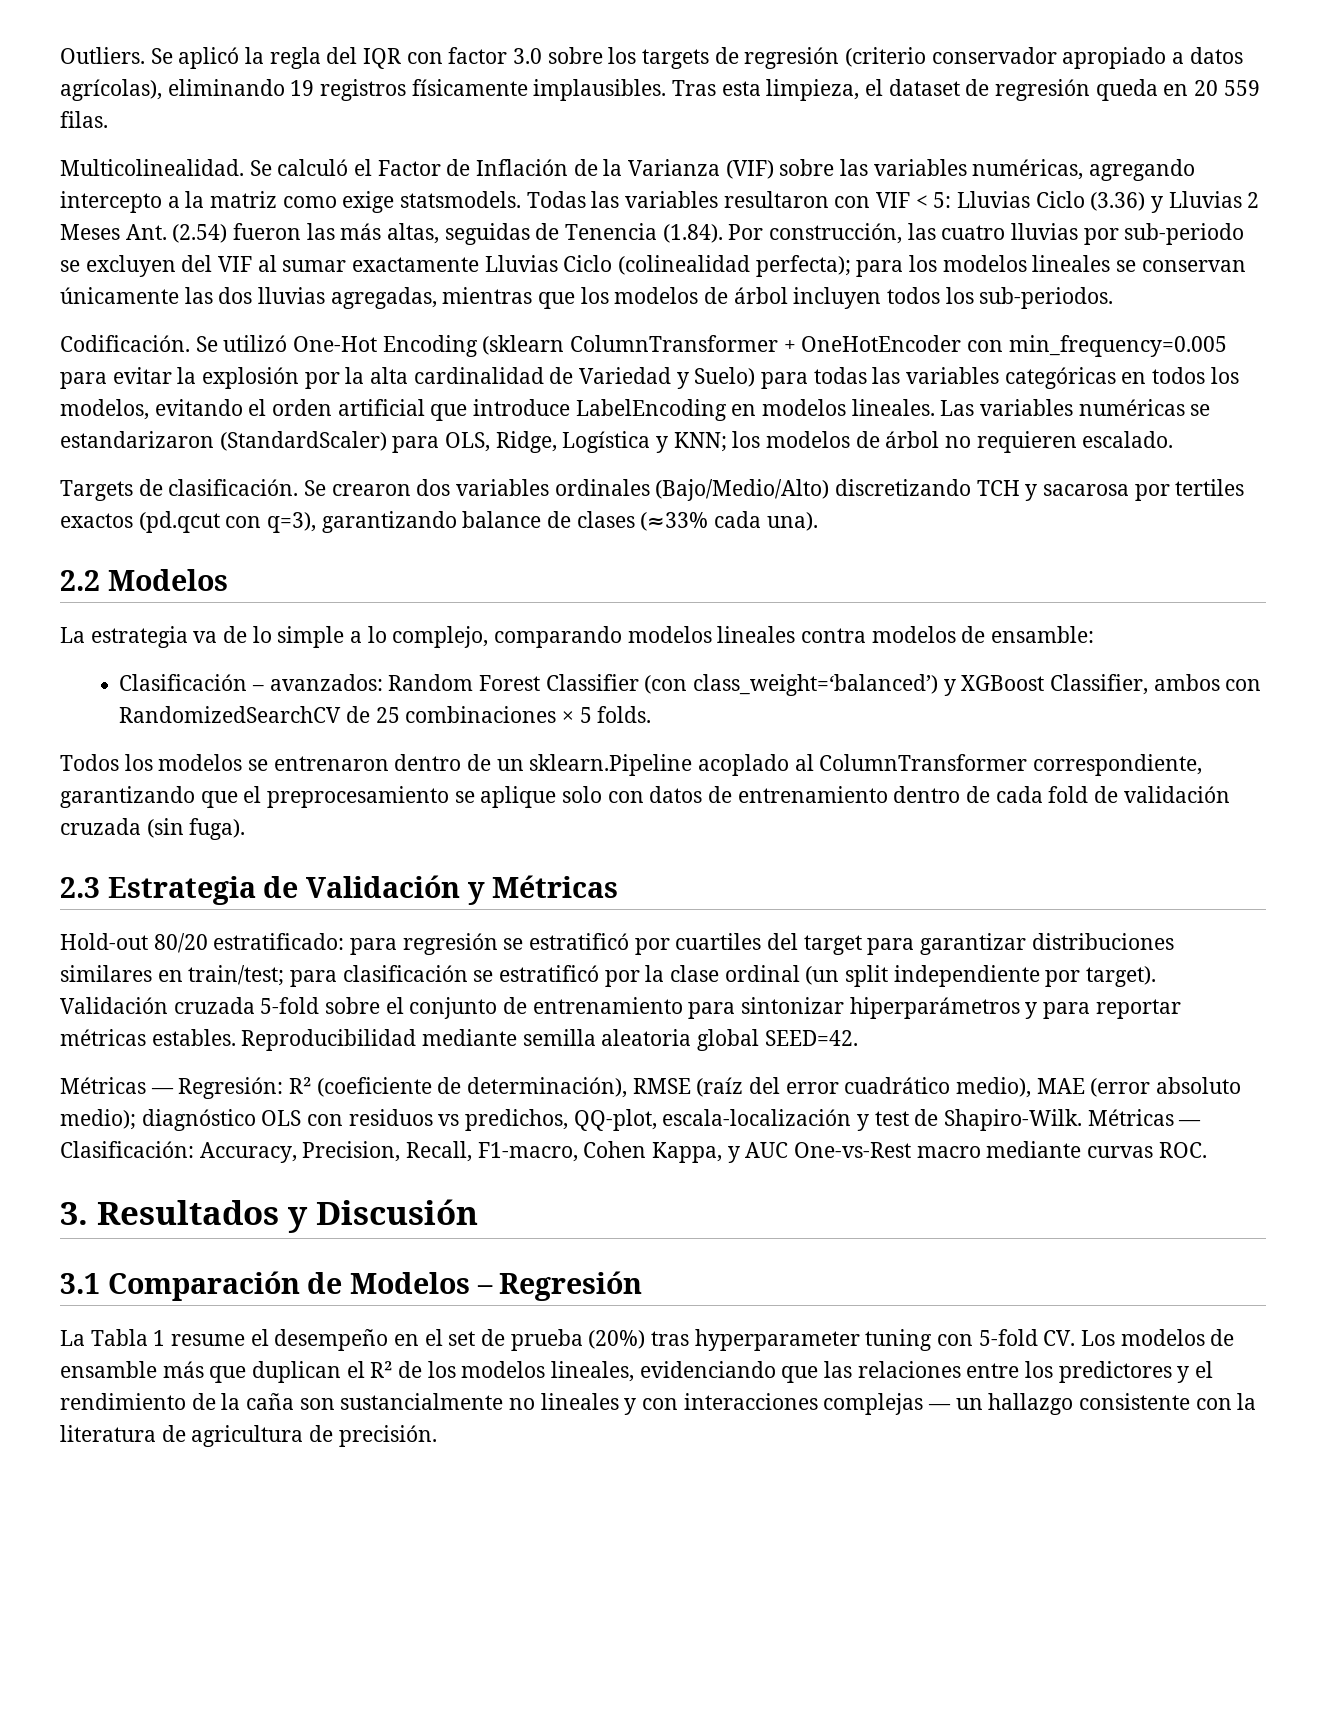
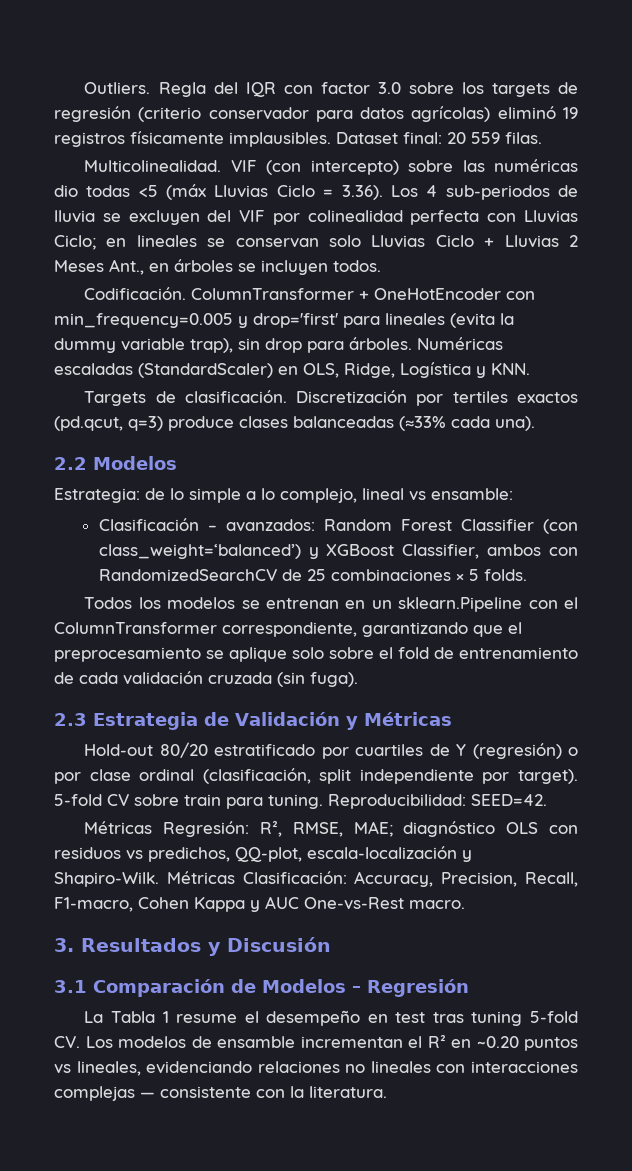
- Se aplicó la regla del IQR con factor 3.0 sobre los targets de regresión (criterio conservador apropiado a datos agrícolas), eliminando 19 registros físicamente implausibles. Tras esta limpieza, el dataset de regresión queda en 20 559 filas.
- Multicolinealidad. Se calculó el Factor de Inflación de la Varianza (VIF) sobre las variables numéricas, agregando intercepto a la matriz como exige statsmodels. Todas las variables resultaron con VIF < 5: Lluvias Ciclo (3.36) y Lluvias 2 Meses Ant. (2.54) fueron las más altas, seguidas de Tenencia (1.84). Por construcción, las cuatro lluvias por sub-periodo se excluyen del VIF al sumar exactamente Lluvias Ciclo (colinealidad perfecta); para los modelos lineales se conservan únicamente las dos lluvias agregadas, mientras que los modelos de árbol incluyen todos los sub-periodos.
- Codificación. Se utilizó One-Hot Encoding (sklearn ColumnTransformer + OneHotEncoder con min_frequency=0.005 para evitar la explosión por la alta cardinalidad de Variedad y Suelo) para todas las variables categóricas en todos los modelos, evitando el orden artificial que introduce LabelEncoding en modelos lineales. Las variables numéricas se estandarizaron (StandardScaler) para OLS, Ridge, Logística y KNN; los modelos de árbol no requieren escalado.
- Targets de clasificación. Se crearon dos variables ordinales (Bajo/Medio/Alto) discretizando TCH y sacarosa por tertiles exactos (pd.qcut con q=3), garantizando balance de clases (≈33% cada una).
+ Regla del IQR con factor 3.0 sobre los targets de regresión (criterio conservador para datos agrícolas) eliminó 19 registros físicamente implausibles. Dataset final: 20 559 filas.
+ Multicolinealidad. VIF (con intercepto) sobre las numéricas dio todas <5 (máx Lluvias Ciclo = 3.36). Los 4 sub-periodos de lluvia se excluyen del VIF por colinealidad perfecta con Lluvias Ciclo; en lineales se conservan solo Lluvias Ciclo + Lluvias 2 Meses Ant., en árboles se incluyen todos.
+ Codificación. ColumnTransformer + OneHotEncoder con min_frequency=0.005 y drop='first' para lineales (evita la dummy variable trap), sin drop para árboles. Numéricas escaladas (StandardScaler) en OLS, Ridge, Logística y KNN.
+ Targets de clasificación. Discretización por tertiles exactos (pd.qcut, q=3) produce clases balanceadas (≈33% cada una).
- La estrategia va de lo simple a lo complejo, comparando modelos lineales contra modelos de ensamble:
+ Estrategia: de lo simple a lo complejo, lineal vs ensamble:
- Todos los modelos se entrenaron dentro de un sklearn.Pipeline acoplado al ColumnTransformer correspondiente, garantizando que el preprocesamiento se aplique solo con datos de entrenamiento dentro de cada fold de validación cruzada (sin fuga).
+ Todos los modelos se entrenan en un sklearn.Pipeline con el ColumnTransformer correspondiente, garantizando que el preprocesamiento se aplique solo sobre el fold de entrenamiento de cada validación cruzada (sin fuga).
- Hold-out 80/20 estratificado: para regresión se estratificó por cuartiles del target para garantizar distribuciones similares en train/test; para clasificación se estratificó por la clase ordinal (un split independiente por target).
+ Hold-out 80/20 estratificado por cuartiles de Y (regresión) o por clase ordinal (clasificación, split independiente por target).
- Validación cruzada 5-fold sobre el conjunto de entrenamiento para sintonizar hiperparámetros y para reportar métricas estables. Reproducibilidad mediante semilla aleatoria global SEED=42.
- Métricas — Regresión: R² (coeficiente de determinación), RMSE (raíz del error cuadrático medio), MAE (error absoluto medio); diagnóstico OLS con residuos vs predichos, QQ-plot, escala-localización y test de Shapiro-Wilk.
+ 5-fold CV sobre train para tuning. Reproducibilidad: SEED=42.
+ Métricas Regresión: R², RMSE, MAE; diagnóstico OLS con residuos vs predichos, QQ-plot, escala-localización y Shapiro-Wilk.
- Métricas — Clasificación: Accuracy, Precision, Recall, F1-macro, Cohen Kappa, y AUC One-vs-Rest macro mediante curvas ROC.
+ Métricas Clasificación: Accuracy, Precision, Recall, F1-macro, Cohen Kappa y AUC One-vs-Rest macro.
- La Tabla 1 resume el desempeño en el set de prueba (20%) tras hyperparameter tuning con 5-fold CV. Los modelos de ensamble más que duplican el R² de los modelos lineales, evidenciando que las relaciones entre los predictores y el rendimiento de la caña son sustancialmente no lineales y con interacciones complejas — un hallazgo consistente con la literatura de agricultura de precisión.
+ La Tabla 1 resume el desempeño en test tras tuning 5-fold CV. Los modelos de ensamble incrementan el R² en ~0.20 puntos vs lineales, evidenciando relaciones no lineales con interacciones complejas — consistente con la literatura.

